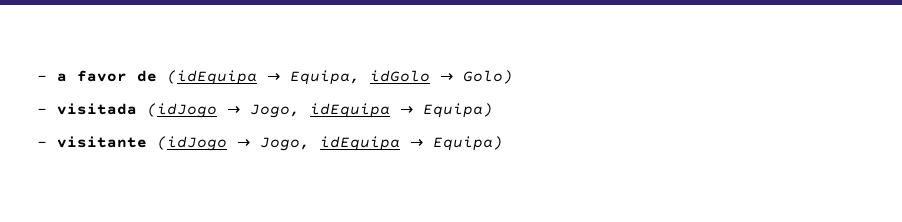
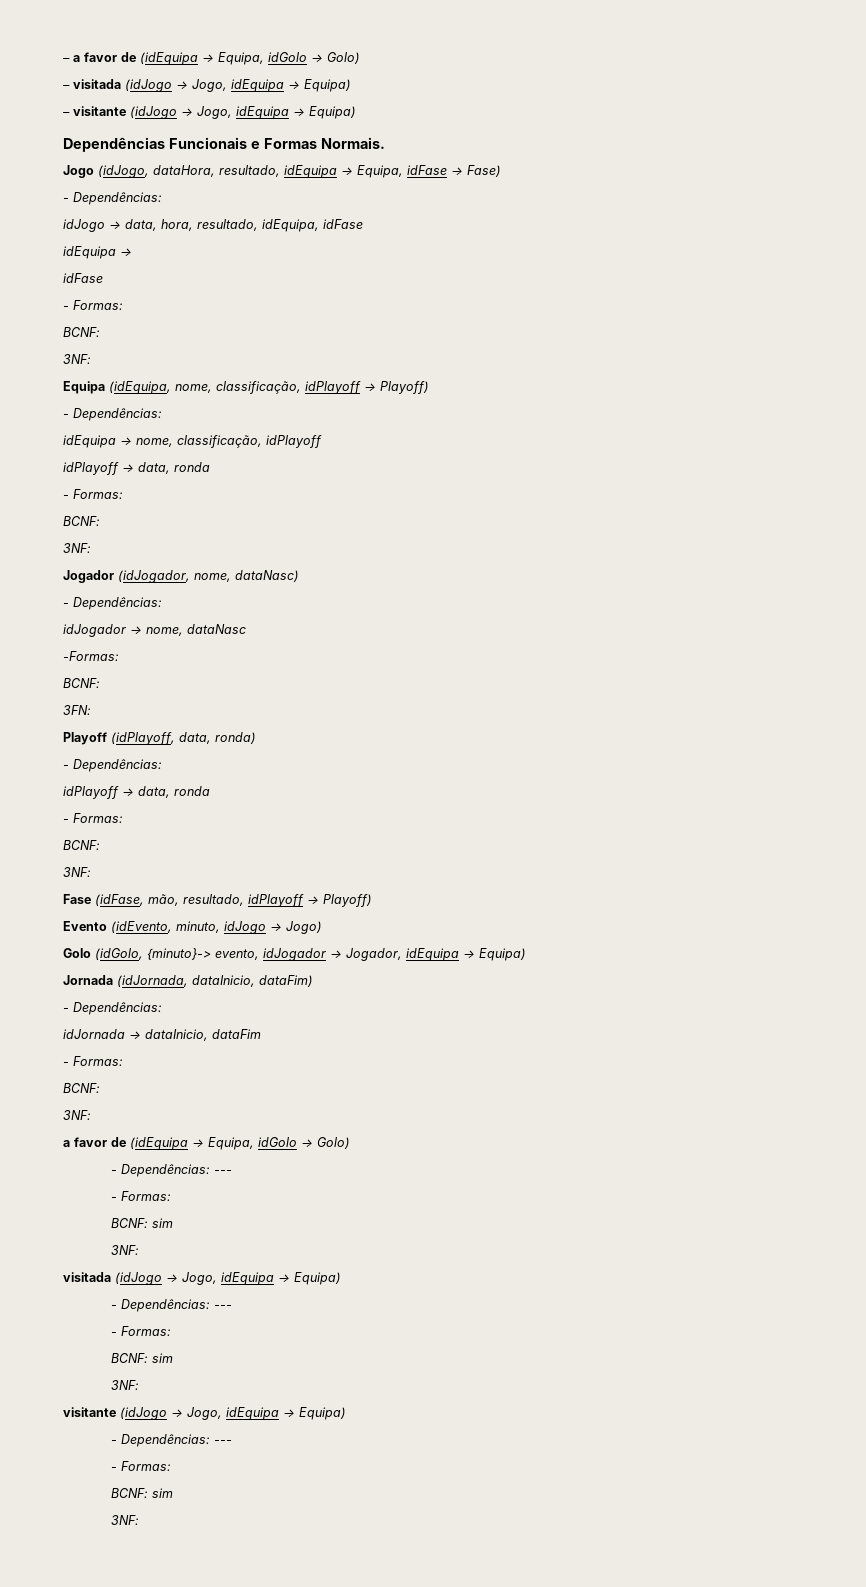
+ Dependências Funcionais e Formas Normais.
+ Jogo (idJogo, dataHora, resultado, idEquipa → Equipa, idFase → Fase)
+ - Dependências:
+ idJogo → data, hora, resultado, idEquipa, idFase
+ idEquipa →
+ idFase
+ - Formas:
+ BCNF:
+ 3NF:
+ Equipa (idEquipa, nome, classificação, idPlayoff → Playoff)
+ - Dependências:
+ idEquipa → nome, classificação, idPlayoff
+ idPlayoff → data, ronda
+ - Formas:
+ BCNF:
+ 3NF:
+ Jogador (idJogador, nome, dataNasc)
+ - Dependências:
+ idJogador → nome, dataNasc
+ -Formas:
+ BCNF:
+ 3FN:
+ Playoff (idPlayoff, data, ronda)
+ - Dependências:
+ idPlayoff → data, ronda
+ - Formas:
+ BCNF:
+ 3NF:
+ Fase (idFase, mão, resultado, idPlayoff → Playoff)
+ Evento (idEvento, minuto, idJogo → Jogo)
+ Golo (idGolo, {minuto}-> evento, idJogador → Jogador, idEquipa → Equipa)
+ Jornada (idJornada, dataInicio, dataFim)
+ - Dependências:
+ idJornada → dataInicio, dataFim
+ - Formas:
+ BCNF:
+ 3NF:
+ a favor de (idEquipa → Equipa, idGolo → Golo)
+ - Dependências: ---
+ - Formas:
+ BCNF: sim
+ 3NF:
+ visitada (idJogo → Jogo, idEquipa → Equipa)
+ - Dependências: ---
+ - Formas:
+ BCNF: sim
+ 3NF:
+ visitante (idJogo → Jogo, idEquipa → Equipa)
+ - Dependências: ---
+ - Formas:
+ BCNF: sim
+ 3NF:

